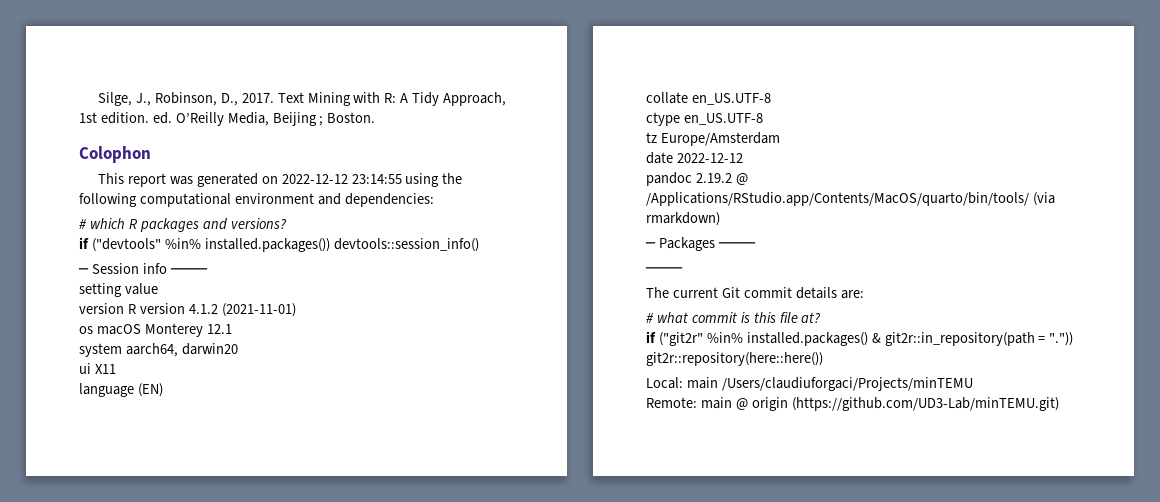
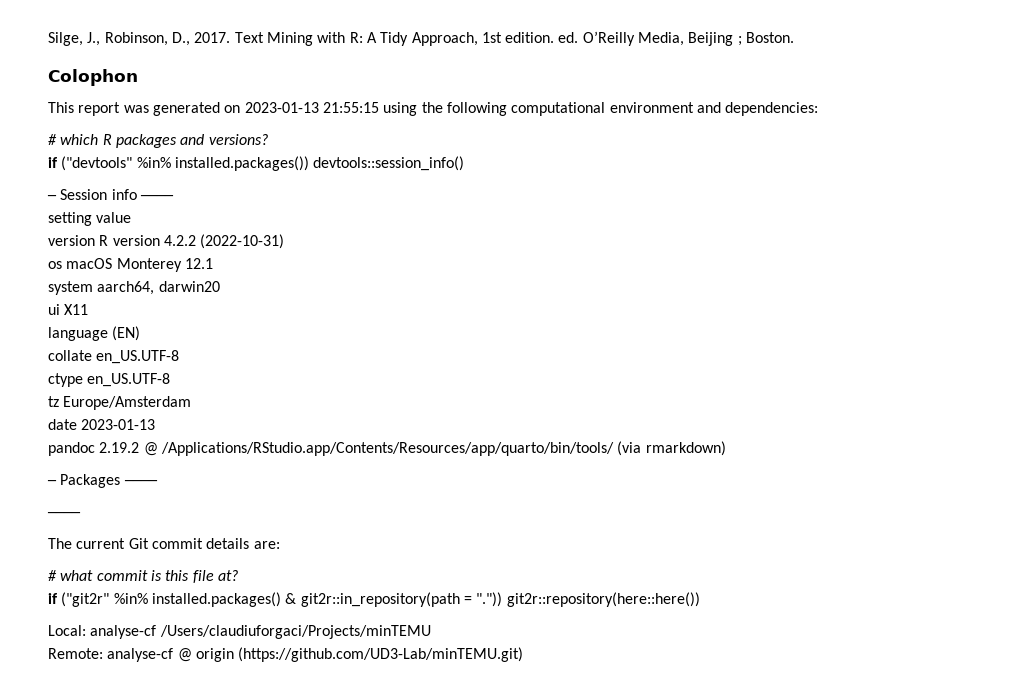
- This report was generated on 2022-12-12 23:14:55 using the following computational environment and dependencies:
+ This report was generated on 2023-01-13 21:55:15 using the following computational environment and dependencies:
- version R version 4.1.2 (2021-11-01)
+ version R version 4.2.2 (2022-10-31)
- date 2022-12-12
+ date 2023-01-13
- pandoc 2.19.2 @ /Applications/RStudio.app/Contents/MacOS/quarto/bin/tools/ (via rmarkdown)
+ pandoc 2.19.2 @ /Applications/RStudio.app/Contents/Resources/app/quarto/bin/tools/ (via rmarkdown)
- Local: main /Users/claudiuforgaci/Projects/minTEMU
+ Local: analyse-cf /Users/claudiuforgaci/Projects/minTEMU
- Remote: main @ origin (https://github.com/UD3-Lab/minTEMU.git)
+ Remote: analyse-cf @ origin (https://github.com/UD3-Lab/minTEMU.git)

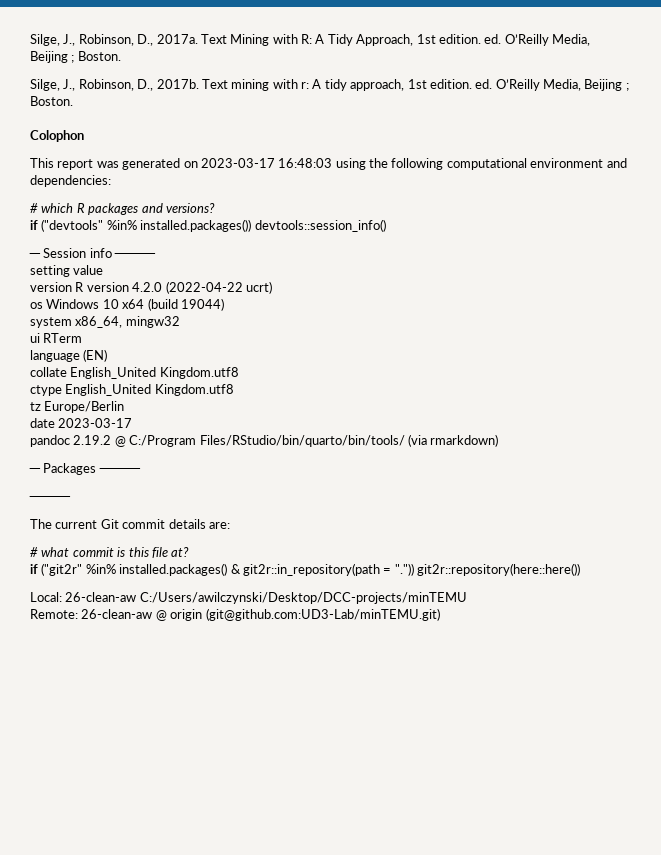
- Silge, J., Robinson, D., 2017.
+ Silge, J., Robinson, D., 2017a.
+ Silge, J., Robinson, D., 2017b. Text mining with r: A tidy approach, 1st edition. ed. O’Reilly Media, Beijing ; Boston.
- This report was generated on 2023-01-13 21:55:15 using the following computational environment and dependencies:
+ This report was generated on 2023-03-17 16:48:03 using the following computational environment and dependencies:
- version R version 4.2.2 (2022-10-31)
- os macOS Monterey 12.1
+ version R version 4.2.0 (2022-04-22 ucrt)
+ os Windows 10 x64 (build 19044)
- system aarch64, darwin20
+ system x86_64, mingw32
- ui X11
+ ui RTerm
- collate en_US.UTF-8
+ collate English_United Kingdom.utf8
- ctype en_US.UTF-8
+ ctype English_United Kingdom.utf8
- tz Europe/Amsterdam
+ tz Europe/Berlin
- date 2023-01-13
+ date 2023-03-17
- pandoc 2.19.2 @ /Applications/RStudio.app/Contents/Resources/app/quarto/bin/tools/ (via rmarkdown)
+ pandoc 2.19.2 @ C:/Program Files/RStudio/bin/quarto/bin/tools/ (via rmarkdown)
- Local: analyse-cf /Users/claudiuforgaci/Projects/minTEMU
+ Local: 26-clean-aw C:/Users/awilczynski/Desktop/DCC-projects/minTEMU
- Remote: analyse-cf @ origin (https://github.com/UD3-Lab/minTEMU.git)
+ Remote: 26-clean-aw @ origin (git@github.com:UD3-Lab/minTEMU.git)

